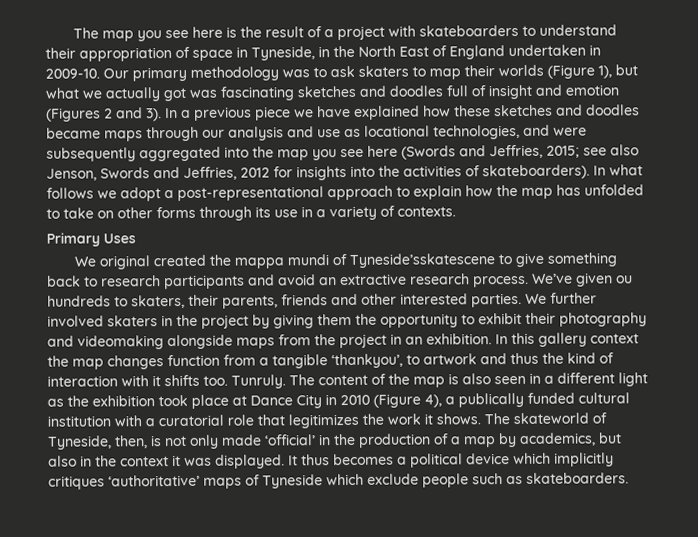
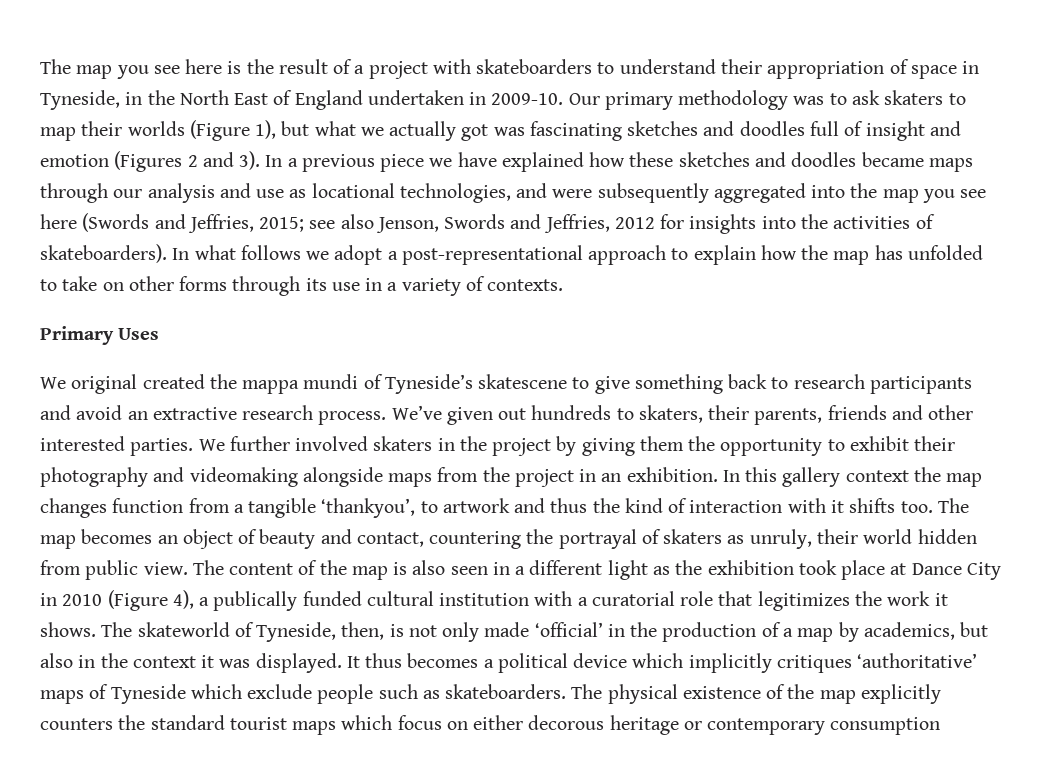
- We original created the mappa mundi of Tyneside’sskatescene to give something back to research participants and avoid an extractive research process.
+ We original created the mappa mundi of Tyneside’s skatescene to give something back to research participants and avoid an extractive research process.
- We’ve given ou hundreds to skaters, their parents, friends and other interested parties.
+ We’ve given out hundreds to skaters, their parents, friends and other interested parties.
- Tunruly.
+ The map becomes an object of beauty and contact, countering the portrayal of skaters as unruly, their world hidden from public view.
+ The physical existence of the map explicitly counters the standard tourist maps which focus on either decorous heritage or contemporary consumption

